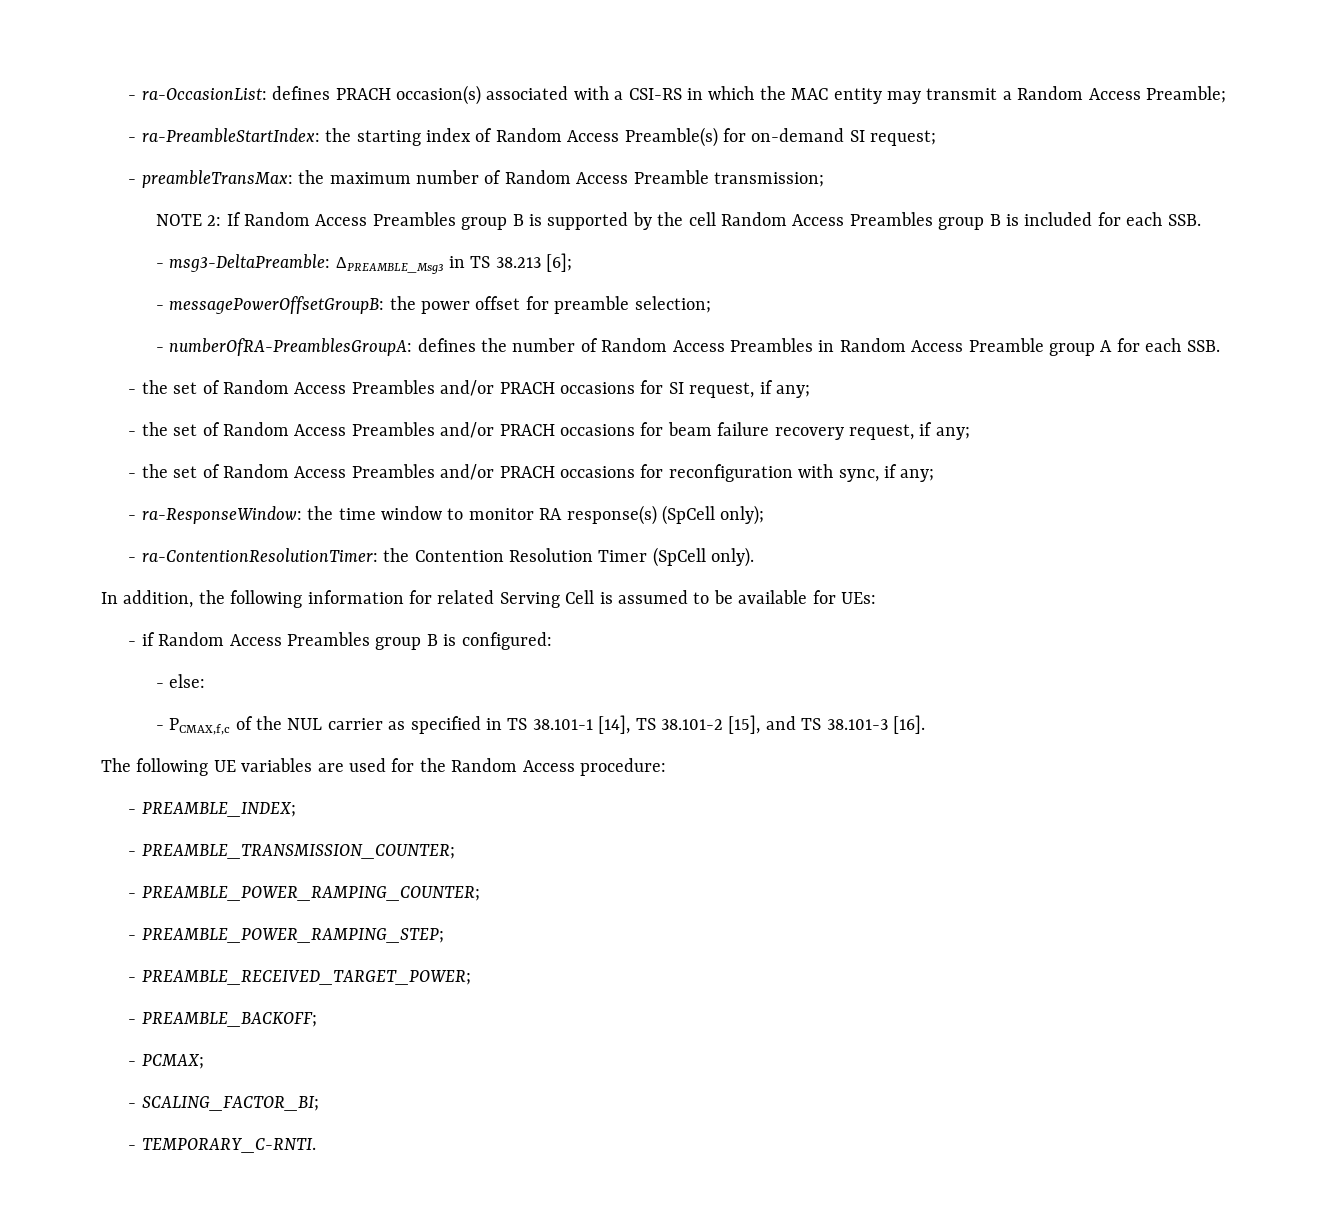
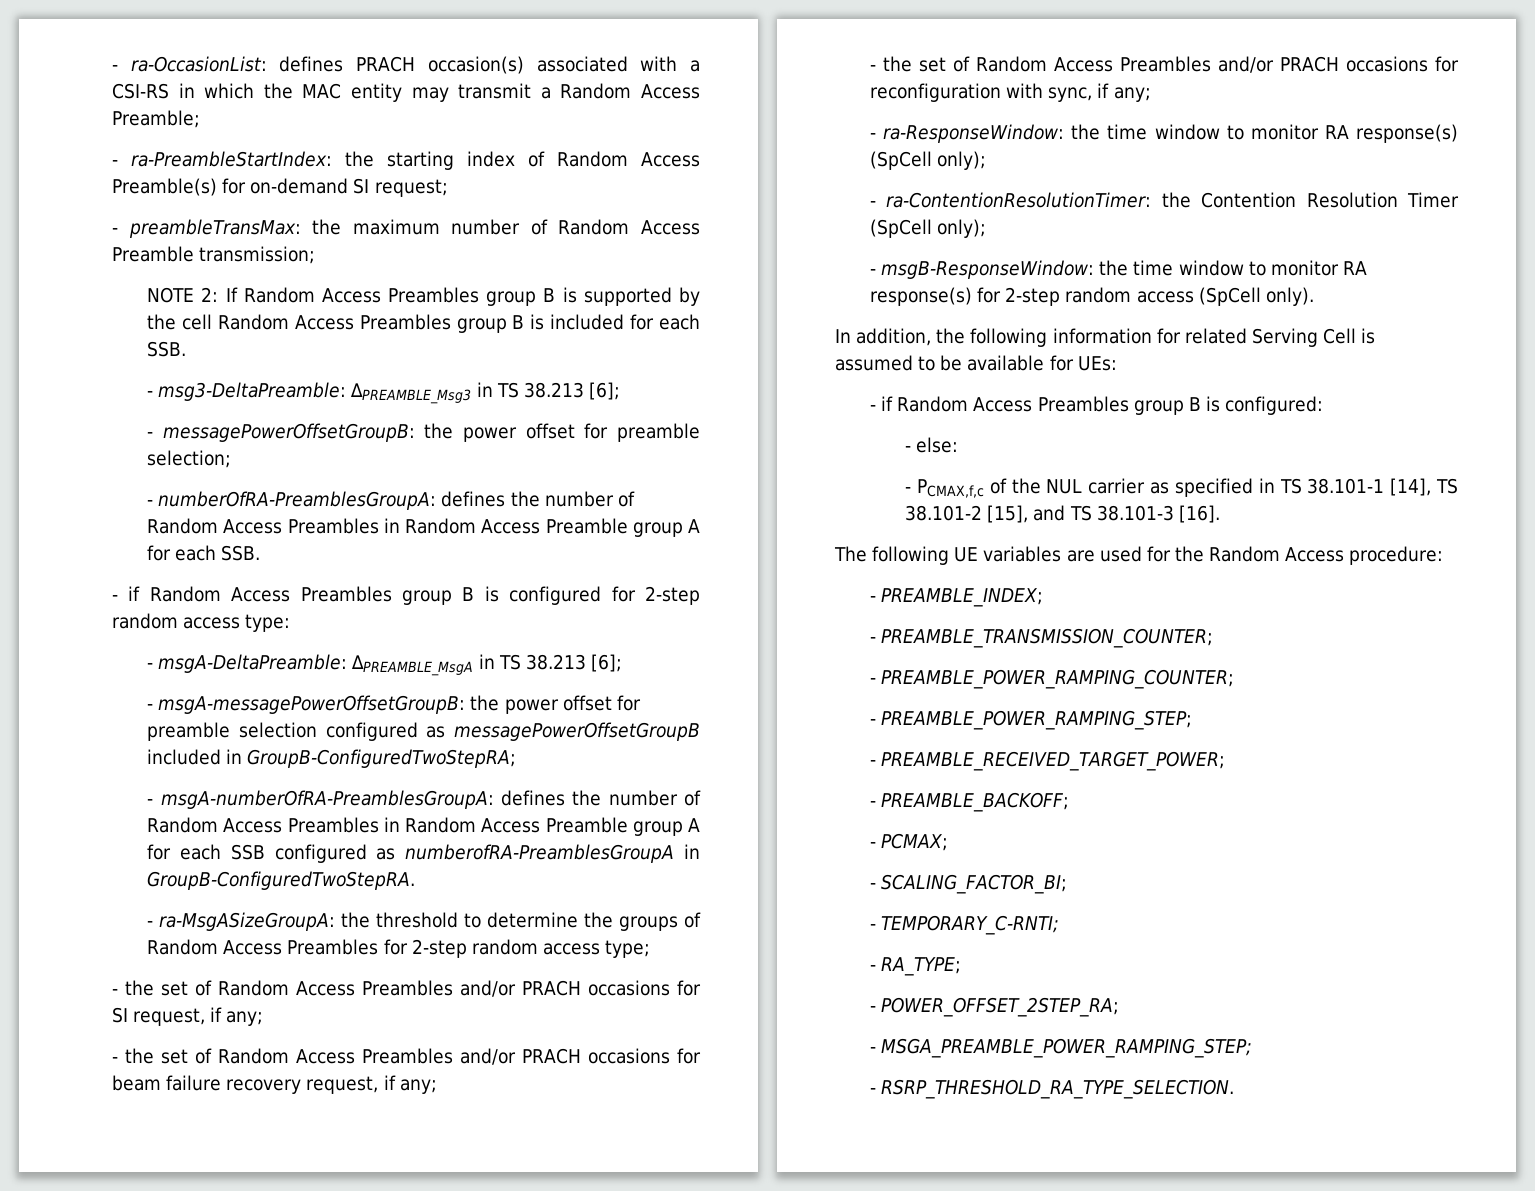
+ - if Random Access Preambles group B is configured for 2-step random access type:
+ - msgA-DeltaPreamble: ∆PREAMBLE_MsgA in TS 38.213 [6];
+ - msgA-messagePowerOffsetGroupB: the power offset for preamble selection configured as messagePowerOffsetGroupB included in GroupB-ConfiguredTwoStepRA;
+ - msgA-numberOfRA-PreamblesGroupA: defines the number of Random Access Preambles in Random Access Preamble group A for each SSB configured as numberofRA-PreamblesGroupA in GroupB-ConfiguredTwoStepRA.
+ - ra-MsgASizeGroupA: the threshold to determine the groups of Random Access Preambles for 2-step random access type;
- - ra-ContentionResolutionTimer: the Contention Resolution Timer (SpCell only).
+ - ra-ContentionResolutionTimer: the Contention Resolution Timer (SpCell only);
+ - msgB-ResponseWindow: the time window to monitor RA response(s) for 2-step random access (SpCell only).
- - TEMPORARY_C-RNTI.
+ - TEMPORARY_C-RNTI;
+ - RA_TYPE;
+ - POWER_OFFSET_2STEP_RA;
+ - MSGA_PREAMBLE_POWER_RAMPING_STEP;
+ - RSRP_THRESHOLD_RA_TYPE_SELECTION.

